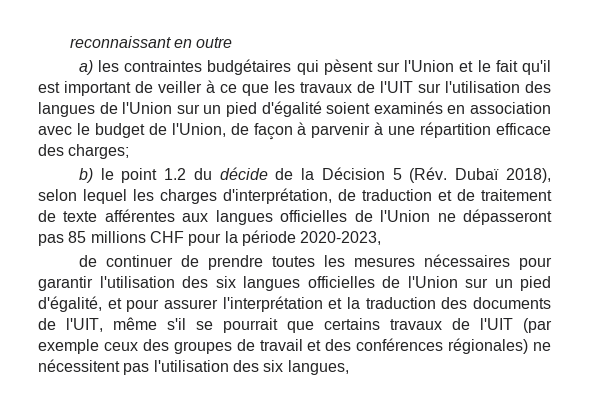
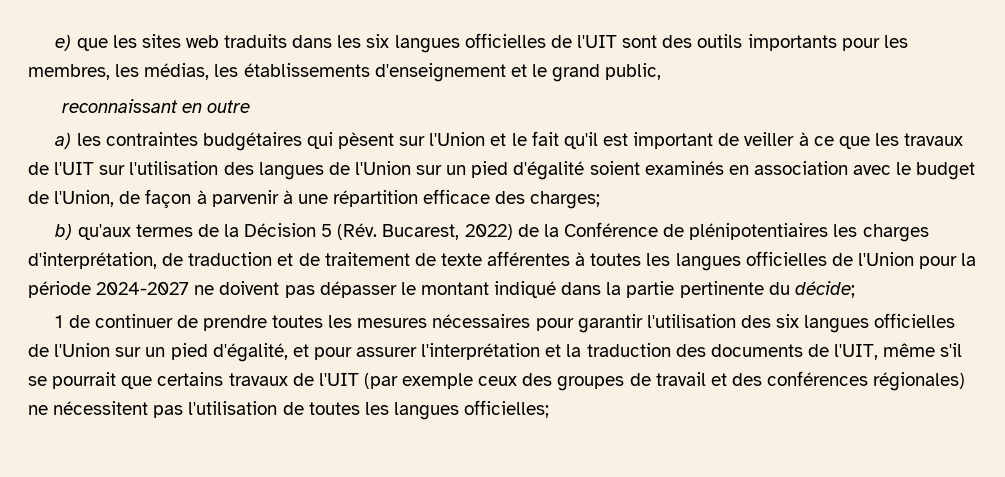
+ e) que les sites web traduits dans les six langues officielles de l'UIT sont des outils importants pour les membres, les médias, les établissements d'enseignement et le grand public,
- b) le point 1.2 du décide de la Décision 5 (Rév. Dubaï 2018), selon lequel les charges d'interprétation, de traduction et de traitement de texte afférentes aux langues officielles de l'Union ne dépasseront pas 85 millions CHF pour la période 2020-2023,
- de continuer de prendre toutes les mesures nécessaires pour garantir l'utilisation des six langues officielles de l'Union sur un pied d'égalité, et pour assurer l'interprétation et la traduction des documents de l'UIT, même s'il se pourrait que certains travaux de l'UIT (par exemple ceux des groupes de travail et des conférences régionales) ne nécessitent pas l'utilisation des six langues,
+ b) qu'aux termes de la Décision 5 (Rév. Bucarest, 2022) de la Conférence de plénipotentiaires les charges d'interprétation, de traduction et de traitement de texte afférentes à toutes les langues officielles de l'Union pour la période 2024-2027 ne doivent pas dépasser le montant indiqué dans la partie pertinente du décide;
+ 1 de continuer de prendre toutes les mesures nécessaires pour garantir l'utilisation des six langues officielles de l'Union sur un pied d'égalité, et pour assurer l'interprétation et la traduction des documents de l'UIT, même s'il se pourrait que certains travaux de l'UIT (par exemple ceux des groupes de travail et des conférences régionales) ne nécessitent pas l'utilisation de toutes les langues officielles;

